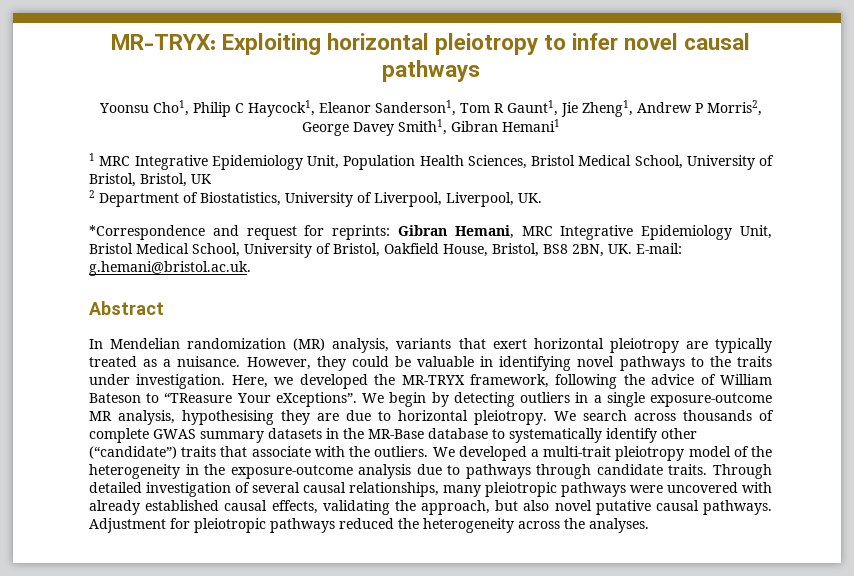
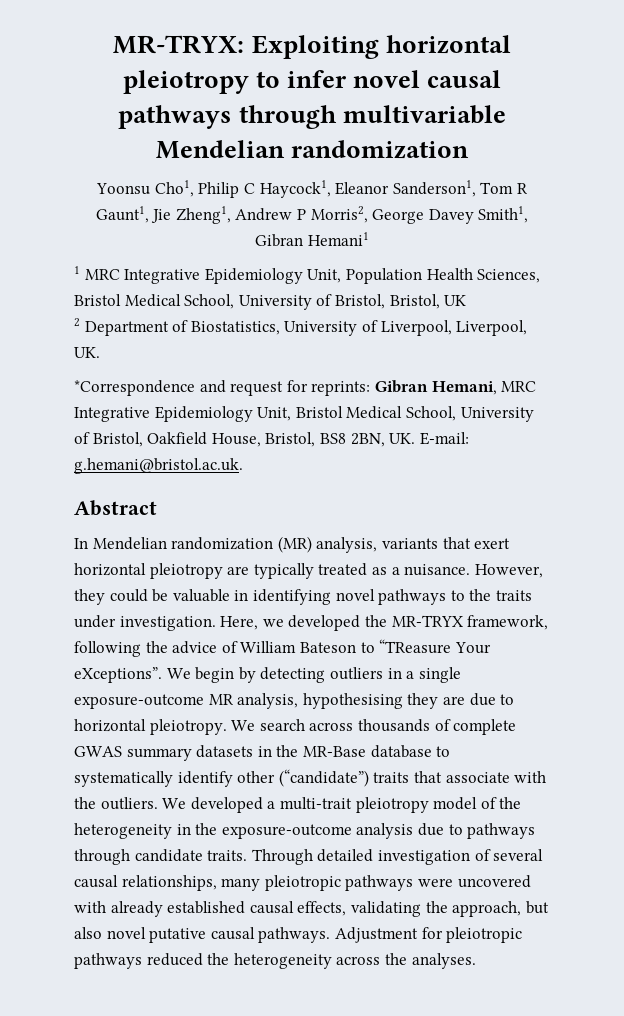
- MR-TRYX: Exploiting horizontal pleiotropy to infer novel causal pathways
+ MR-TRYX: Exploiting horizontal pleiotropy to infer novel causal pathways through multivariable Mendelian randomization

